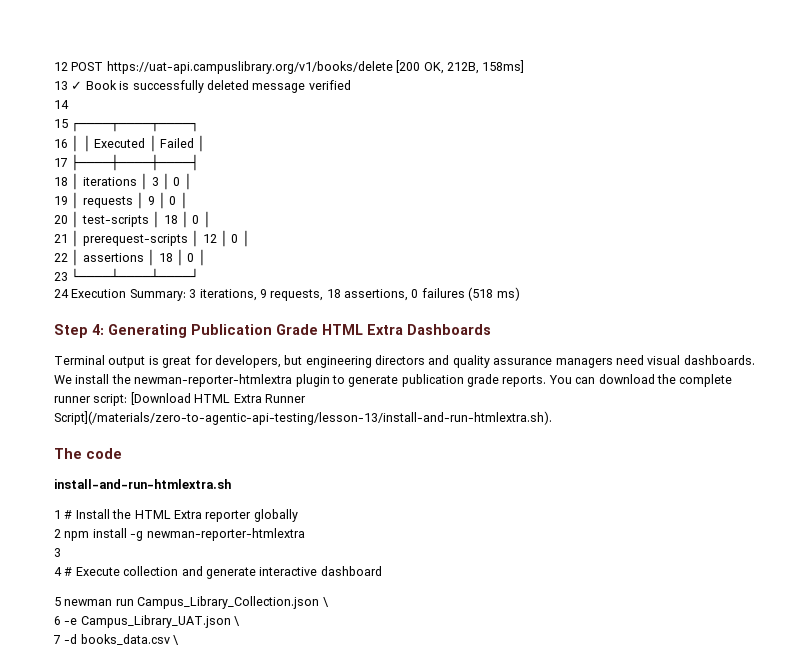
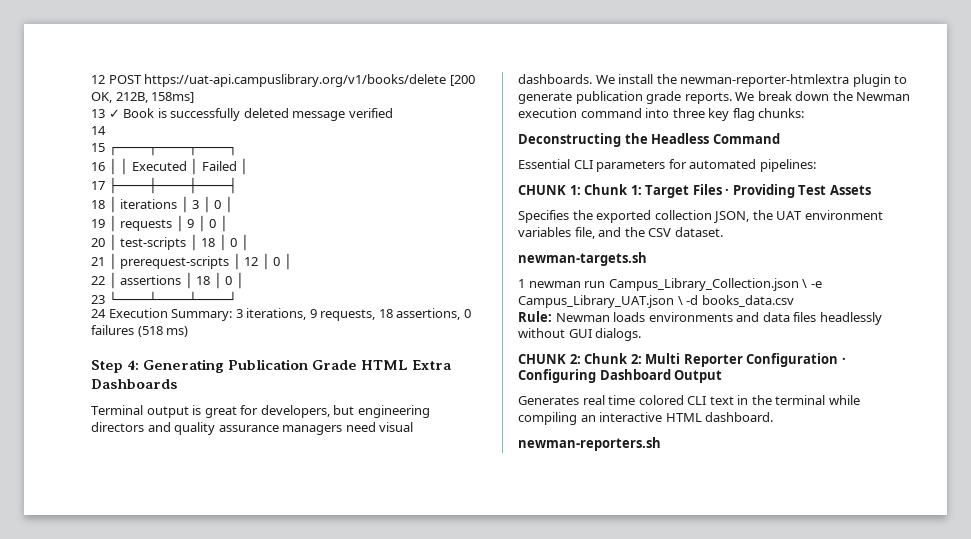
- You can download the complete runner script: [Download HTML Extra Runner Script](/materials/zero-to-agentic-api-testing/lesson-13/install-and-run-htmlextra.sh).
- The code
- install-and-run-htmlextra.sh
- 1 # Install the HTML Extra reporter globally
- 2 npm install -g newman-reporter-htmlextra
- 3
- 4 # Execute collection and generate interactive dashboard
- 5 newman run Campus_Library_Collection.json \
- 6 -e Campus_Library_UAT.json \
- 7 -d books_data.csv \
+ We break down the Newman execution command into three key flag chunks:
+ Deconstructing the Headless Command
+ Essential CLI parameters for automated pipelines:
+ CHUNK 1: Chunk 1: Target Files · Providing Test Assets
+ Specifies the exported collection JSON, the UAT environment variables file, and the CSV dataset.
+ newman-targets.sh
+ 1 newman run Campus_Library_Collection.json \ -e Campus_Library_UAT.json \ -d books_data.csv
+ Rule: Newman loads environments and data files headlessly without GUI dialogs.
+ CHUNK 2: Chunk 2: Multi Reporter Configuration · Configuring Dashboard Output
+ Generates real time colored CLI text in the terminal while compiling an interactive HTML dashboard.
+ newman-reporters.sh

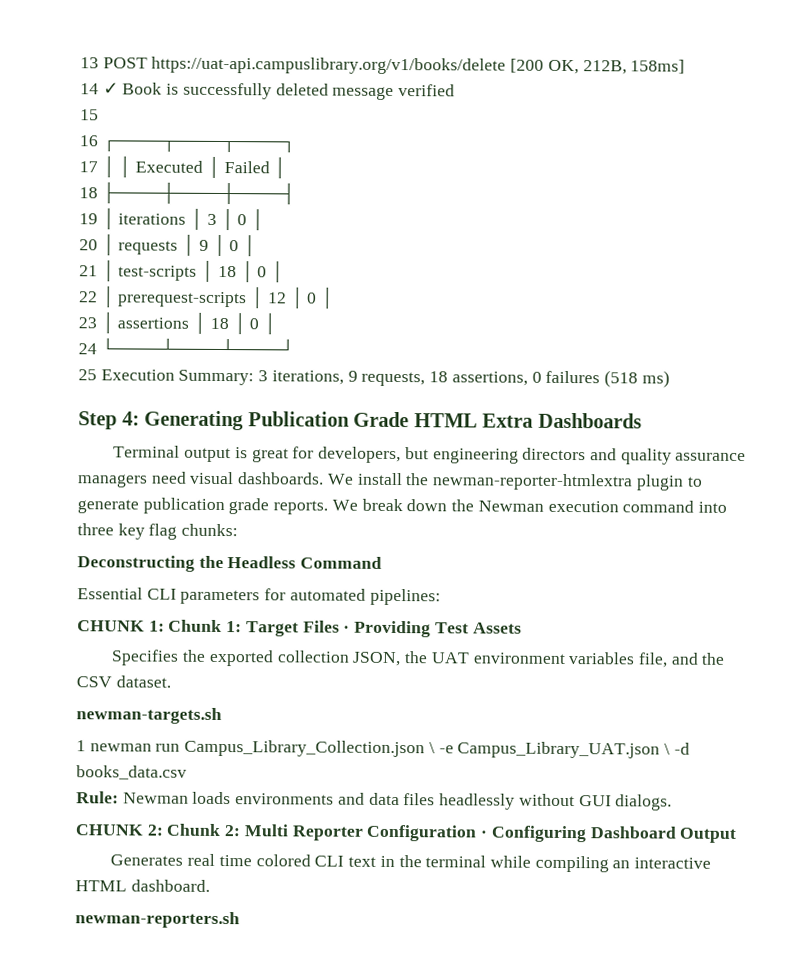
- 12 POST https://uat-api.campuslibrary.org/v1/books/delete [200 OK, 212B, 158ms]
+ 13 POST https://uat-api.campuslibrary.org/v1/books/delete [200 OK, 212B, 158ms]
- 13 ✓ Book is successfully deleted message verified
+ 14 ✓ Book is successfully deleted message verified
- 14
- 15 ┌────┬────┬────┐
+ 15
+ 16 ┌────┬────┬────┐
- 16 │ │ Executed │ Failed │
+ 17 │ │ Executed │ Failed │
- 17 ├────┼────┼────┤
+ 18 ├────┼────┼────┤
- 18 │ iterations │ 3 │ 0 │
+ 19 │ iterations │ 3 │ 0 │
- 19 │ requests │ 9 │ 0 │
+ 20 │ requests │ 9 │ 0 │
- 20 │ test-scripts │ 18 │ 0 │
+ 21 │ test-scripts │ 18 │ 0 │
- 21 │ prerequest-scripts │ 12 │ 0 │
+ 22 │ prerequest-scripts │ 12 │ 0 │
- 22 │ assertions │ 18 │ 0 │
+ 23 │ assertions │ 18 │ 0 │
- 23 └────┴────┴────┘
+ 24 └────┴────┴────┘
- 24 Execution Summary: 3 iterations, 9 requests, 18 assertions, 0 failures (518 ms)
+ 25 Execution Summary: 3 iterations, 9 requests, 18 assertions, 0 failures (518 ms)

